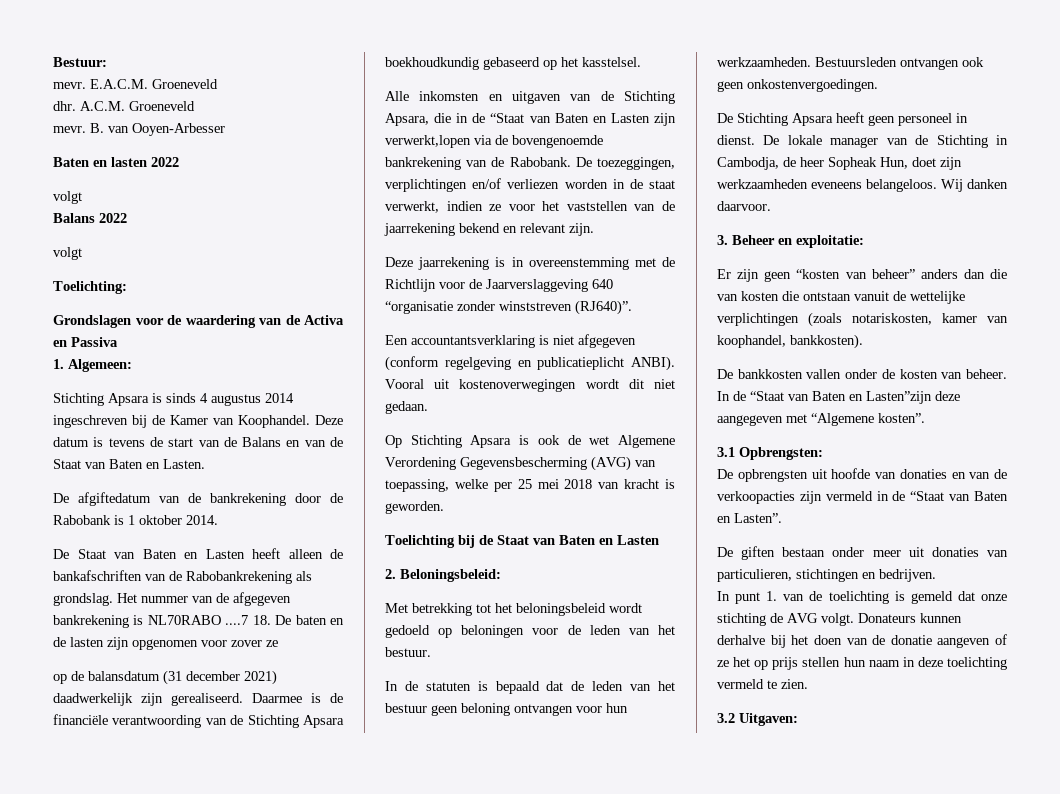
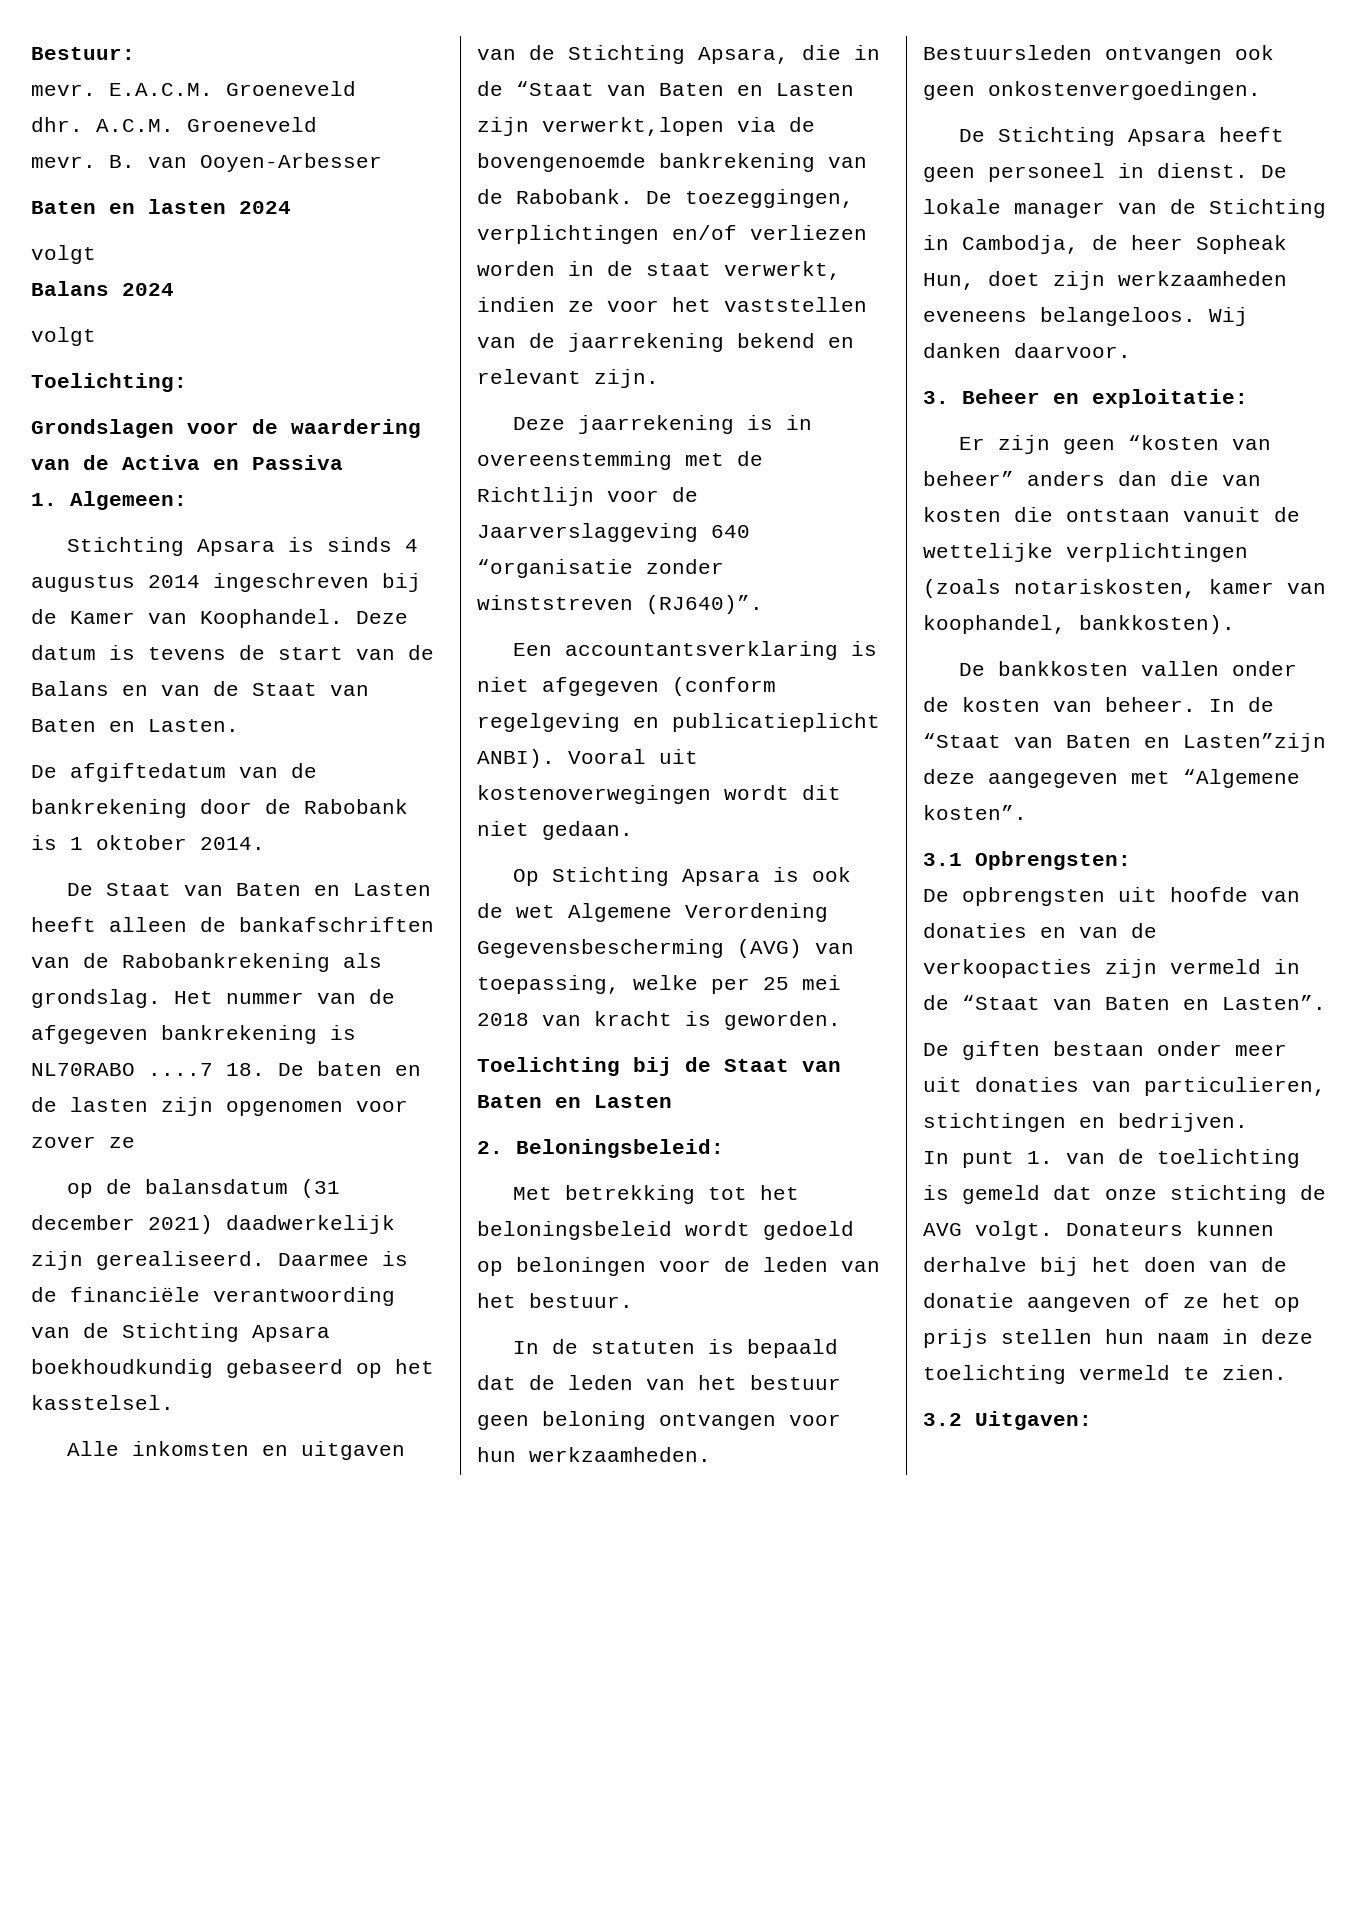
- Baten en lasten 2022
+ Baten en lasten 2024
- Balans 2022
+ Balans 2024

